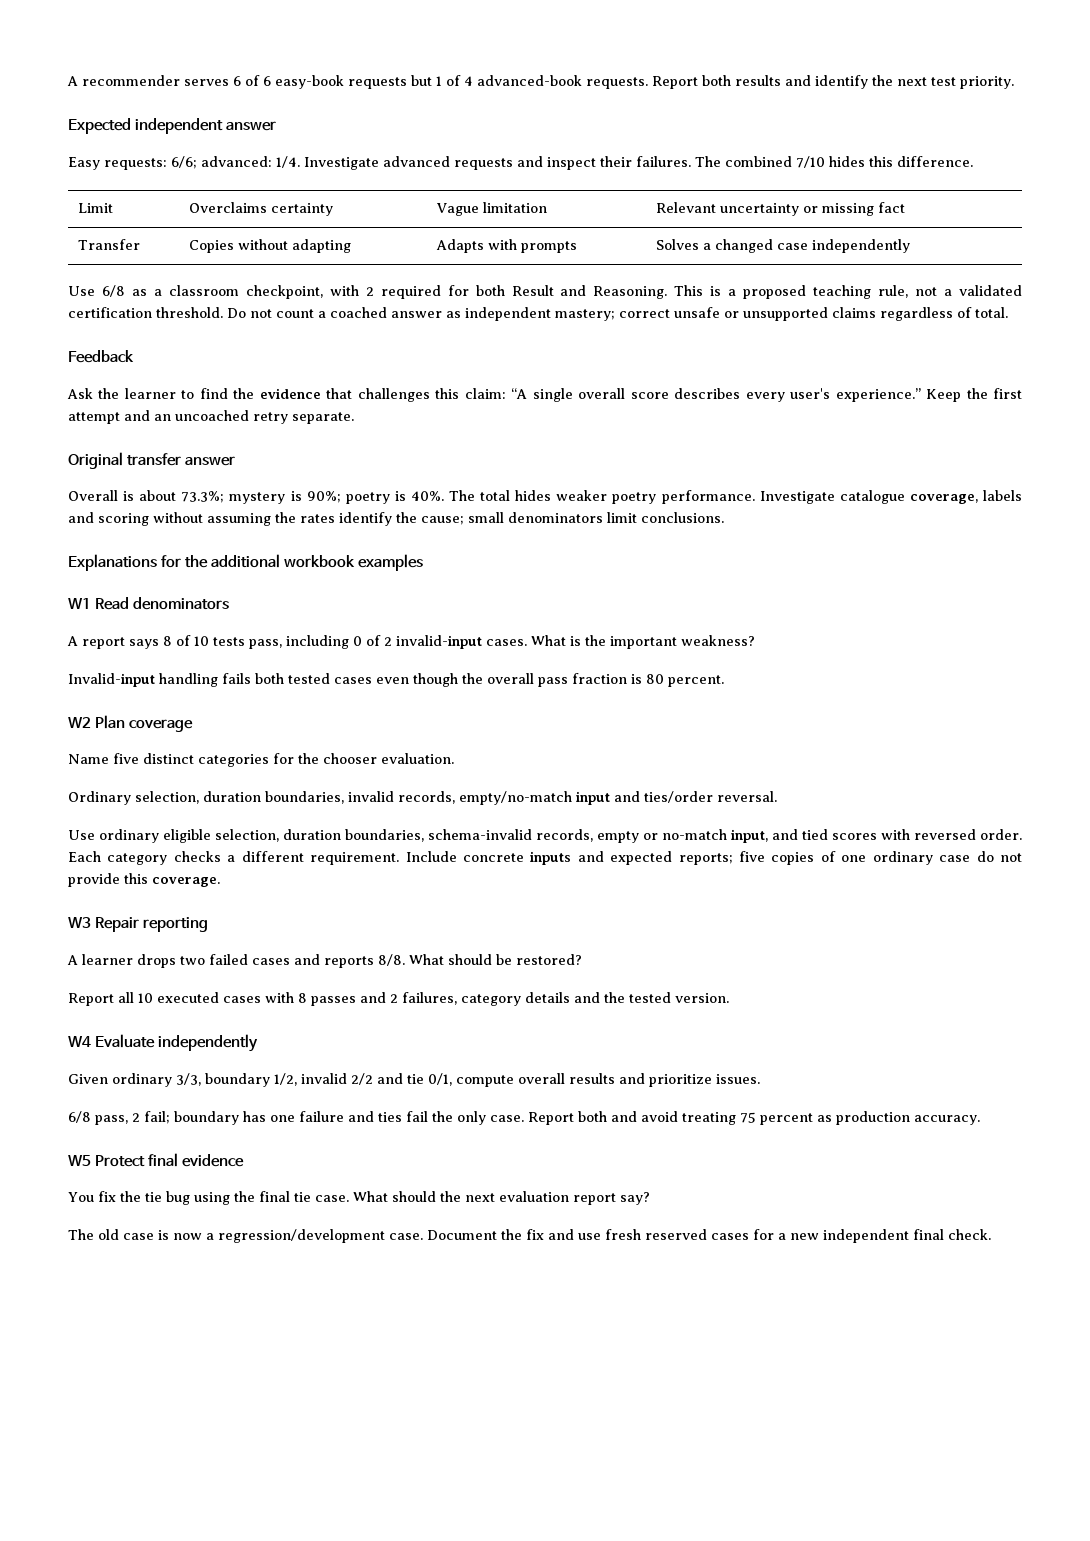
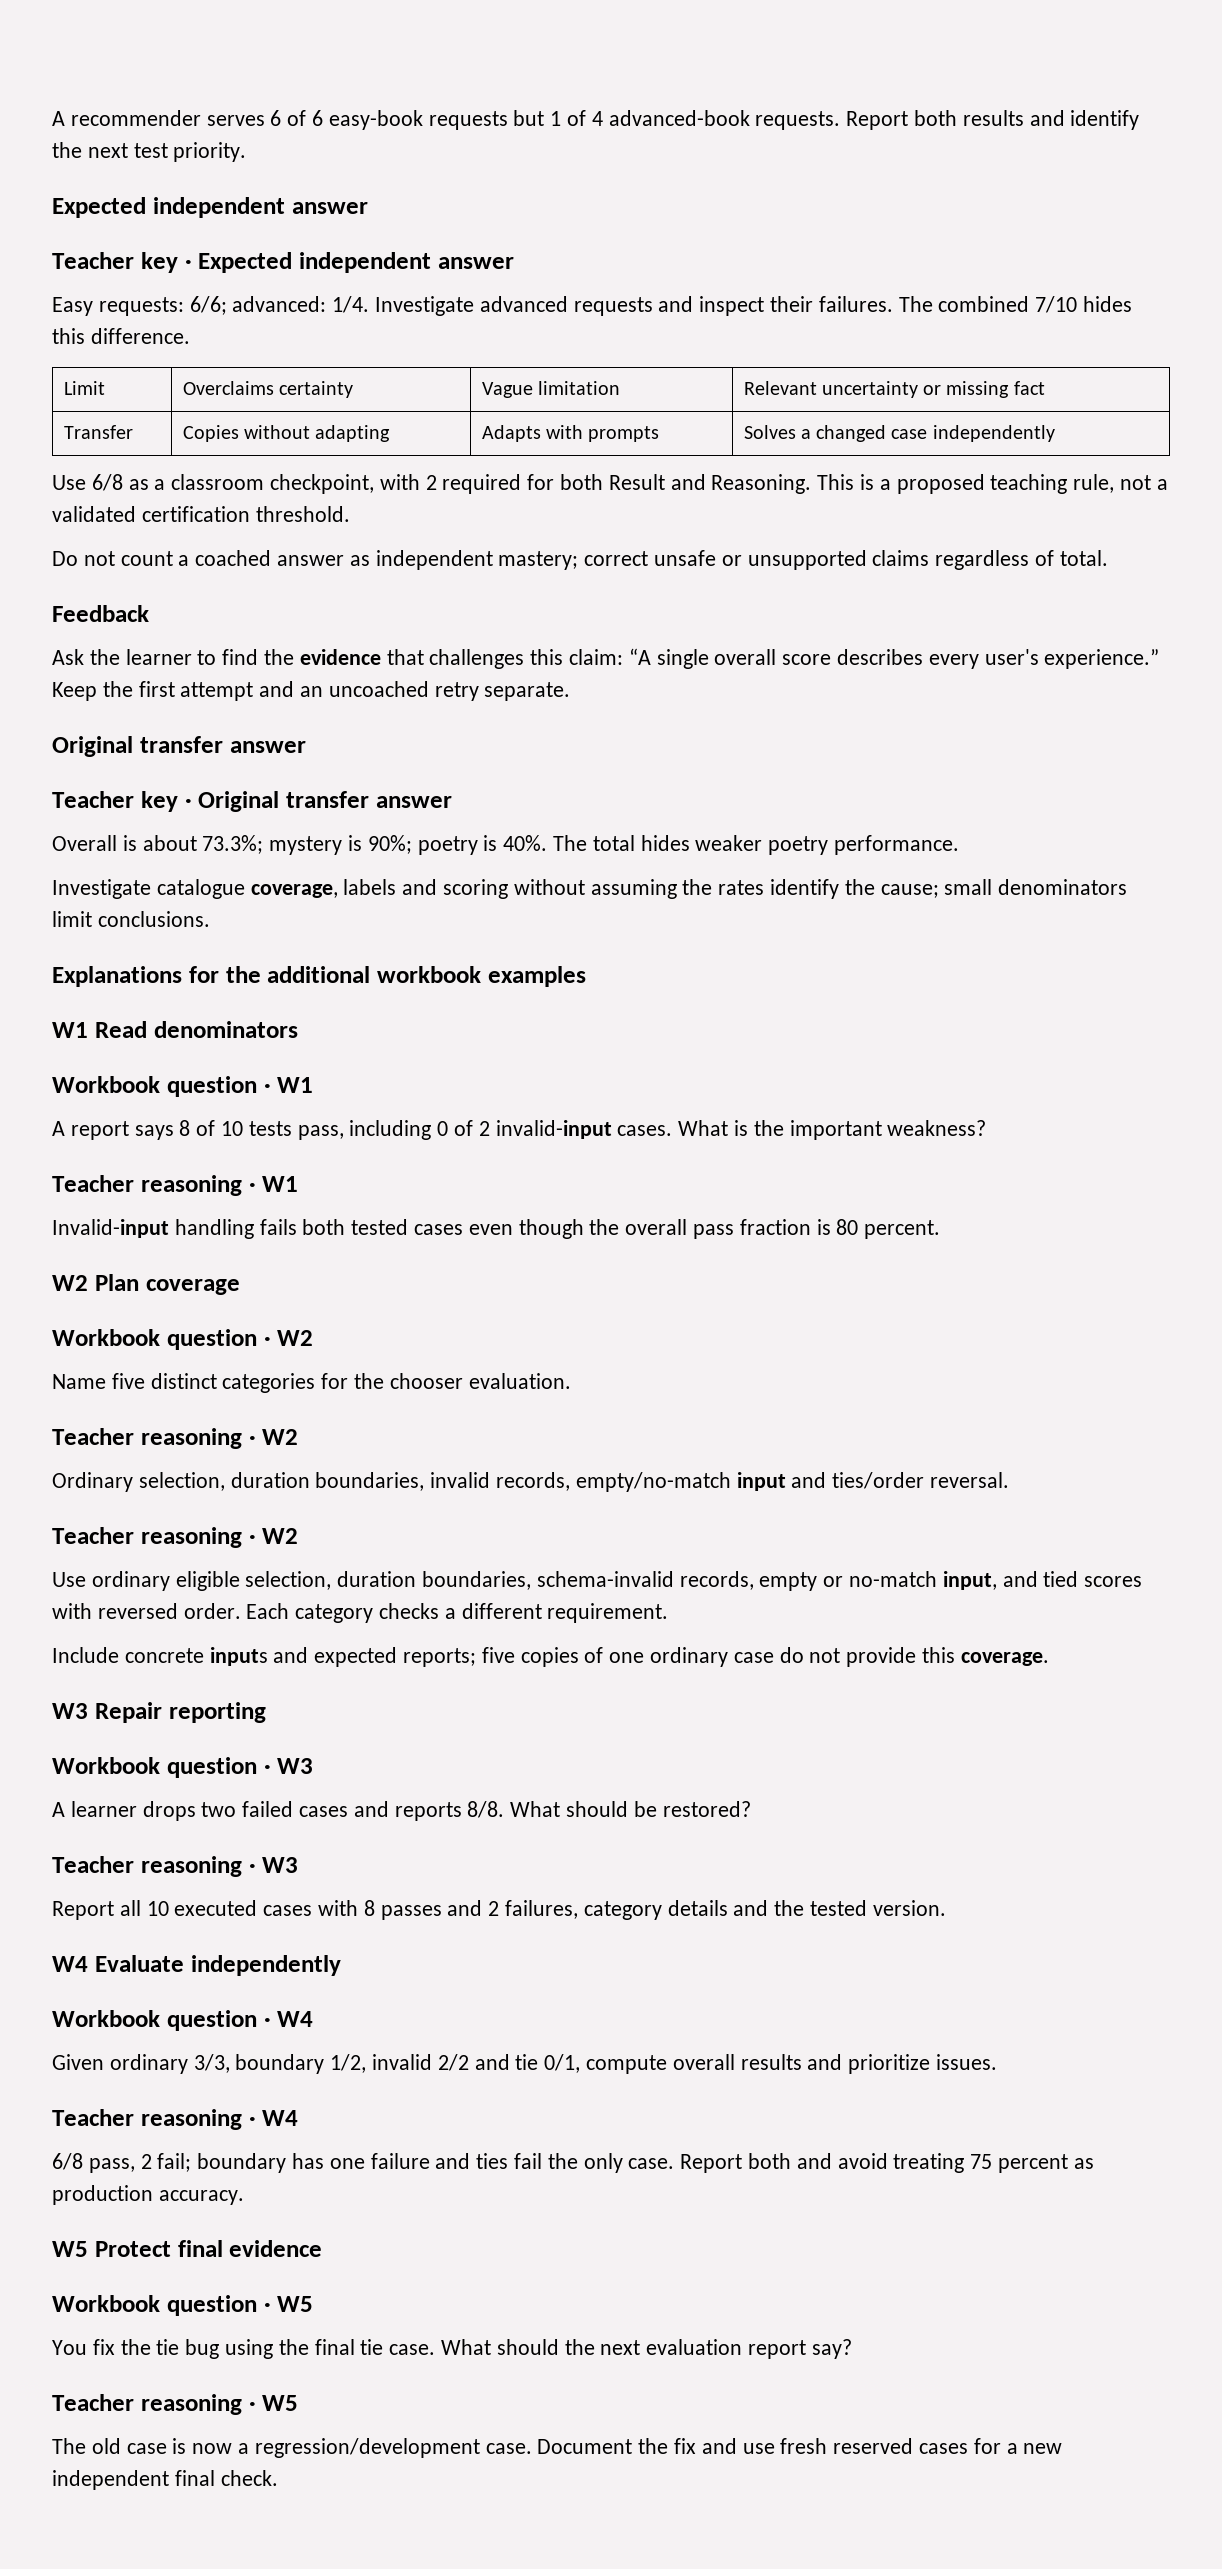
+ Teacher key · Expected independent answer
- This is a proposed teaching rule, not a validated certification threshold. Do not count a coached answer as independent mastery; correct unsafe or unsupported claims regardless of total.
+ This is a proposed teaching rule, not a validated certification threshold.
+ Do not count a coached answer as independent mastery; correct unsafe or unsupported claims regardless of total.
+ Teacher key · Original transfer answer
- The total hides weaker poetry performance. Investigate catalogue coverage, labels and scoring without assuming the rates identify the cause; small denominators limit conclusions.
+ The total hides weaker poetry performance.
+ Investigate catalogue coverage, labels and scoring without assuming the rates identify the cause; small denominators limit conclusions.
+ Workbook question · W1
+ Teacher reasoning · W1
+ Workbook question · W2
  Name five distinct categories for the chooser evaluation.
+ Teacher reasoning · W2
  Ordinary selection, duration boundaries, invalid records, empty/no-match input and ties/order reversal.
+ Teacher reasoning · W2
- Each category checks a different requirement. Include concrete inputs and expected reports; five copies of one ordinary case do not provide this coverage.
+ Each category checks a different requirement.
+ Include concrete inputs and expected reports; five copies of one ordinary case do not provide this coverage.
+ Workbook question · W3
+ Teacher reasoning · W3
+ Workbook question · W4
+ Teacher reasoning · W4
+ Workbook question · W5
+ Teacher reasoning · W5

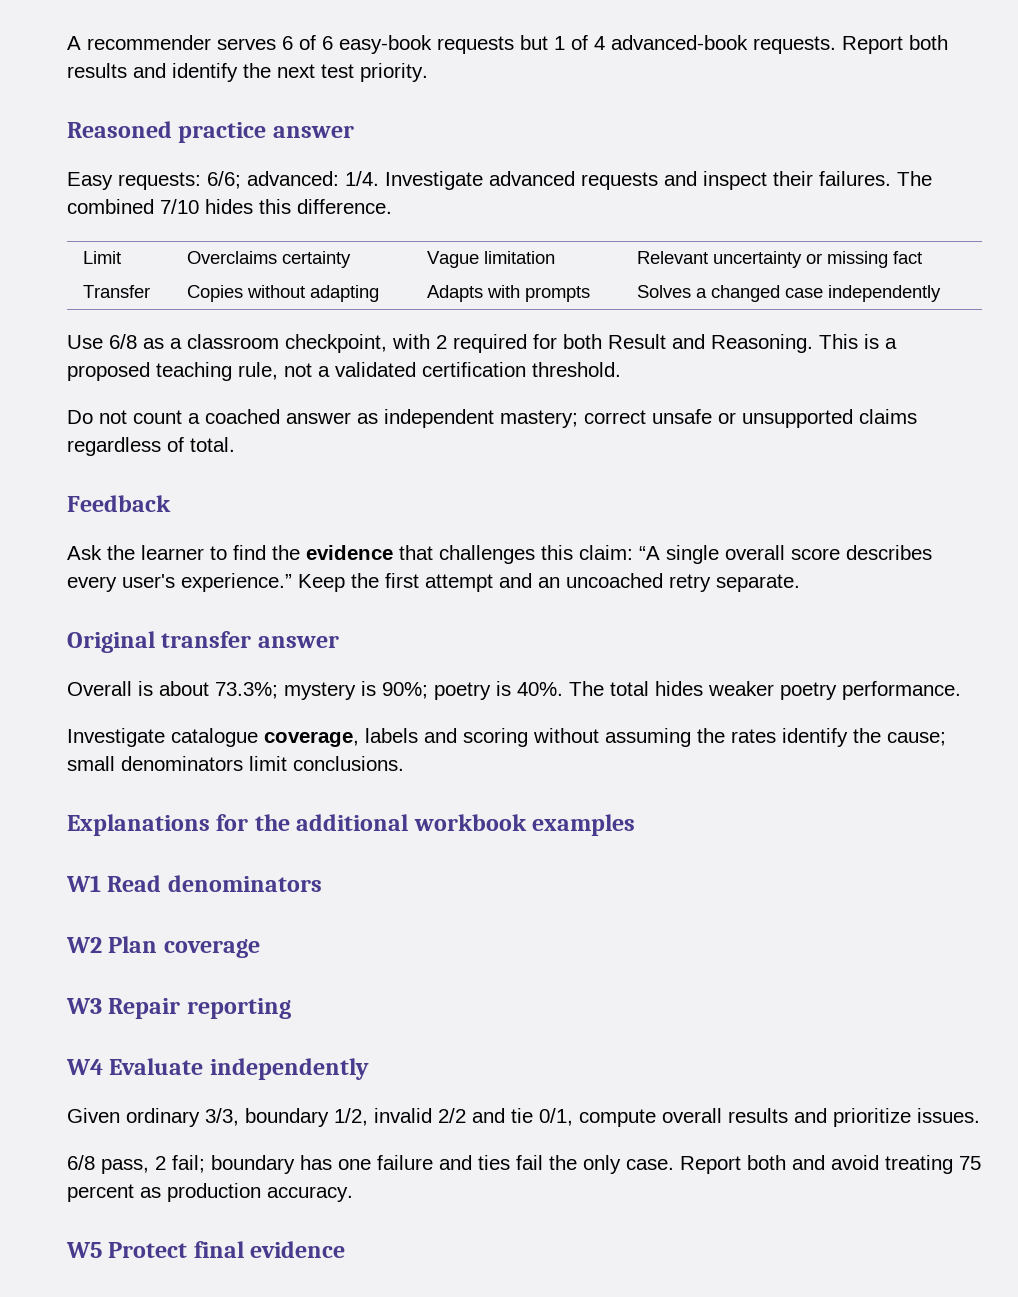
  Report both results and identify the next test priority.
- Expected independent answer
- Teacher key · Expected independent answer
+ Reasoned practice answer
- Teacher key · Original transfer answer
- Workbook question · W1
- A report says 8 of 10 tests pass, including 0 of 2 invalid-input cases. What is the important weakness?
- Teacher reasoning · W1
- Invalid-input handling fails both tested cases even though the overall pass fraction is 80 percent.
  W2 Plan coverage
- Workbook question · W2
- Name five distinct categories for the chooser evaluation.
- Teacher reasoning · W2
- Ordinary selection, duration boundaries, invalid records, empty/no-match input and ties/order reversal.
- Teacher reasoning · W2
- Use ordinary eligible selection, duration boundaries, schema-invalid records, empty or no-match input, and tied scores with reversed order. Each category checks a different requirement.
- Include concrete inputs and expected reports; five copies of one ordinary case do not provide this coverage.
  W3 Repair reporting
- Workbook question · W3
- A learner drops two failed cases and reports 8/8. What should be restored?
- Teacher reasoning · W3
- Report all 10 executed cases with 8 passes and 2 failures, category details and the tested version.
- Workbook question · W4
- Teacher reasoning · W4
- Workbook question · W5
- You fix the tie bug using the final tie case. What should the next evaluation report say?
- Teacher reasoning · W5
- The old case is now a regression/development case. Document the fix and use fresh reserved cases for a new independent final check.

